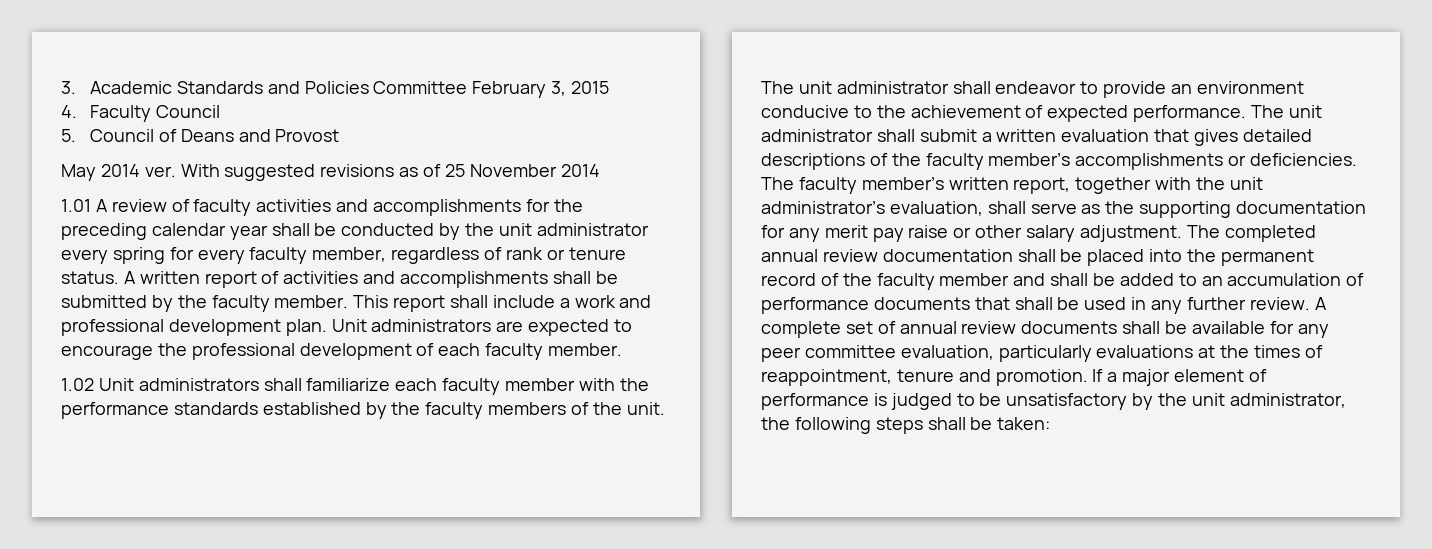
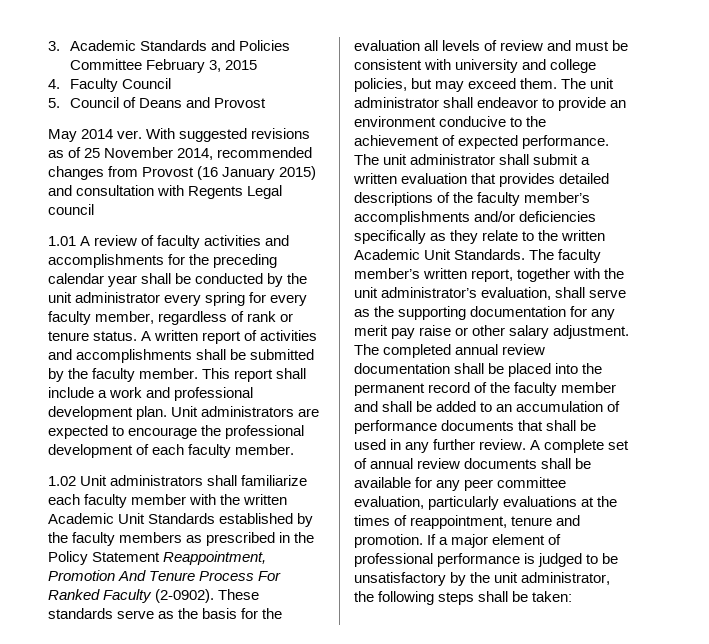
- With suggested revisions as of 25 November 2014
+ With suggested revisions as of 25 November 2014, recommended changes from Provost (16 January 2015) and consultation with Regents Legal council
- 1.02 Unit administrators shall familiarize each faculty member with the performance standards established by the faculty members of the unit.
+ 1.02 Unit administrators shall familiarize each faculty member with the written Academic Unit Standards established by the faculty members as prescribed in the Policy Statement Reappointment, Promotion And Tenure Process For Ranked Faculty (2-0902). These standards serve as the basis for the evaluation all levels of review and must be consistent with university and college policies, but may exceed them.
- The unit administrator shall submit a written evaluation that gives detailed descriptions of the faculty member’s accomplishments or deficiencies.
+ The unit administrator shall submit a written evaluation that provides detailed descriptions of the faculty member’s accomplishments and/or deficiencies specifically as they relate to the written Academic Unit Standards.
- If a major element of performance is judged to be unsatisfactory by the unit administrator, the following steps shall be taken:
+ If a major element of professional performance is judged to be unsatisfactory by the unit administrator, the following steps shall be taken:

